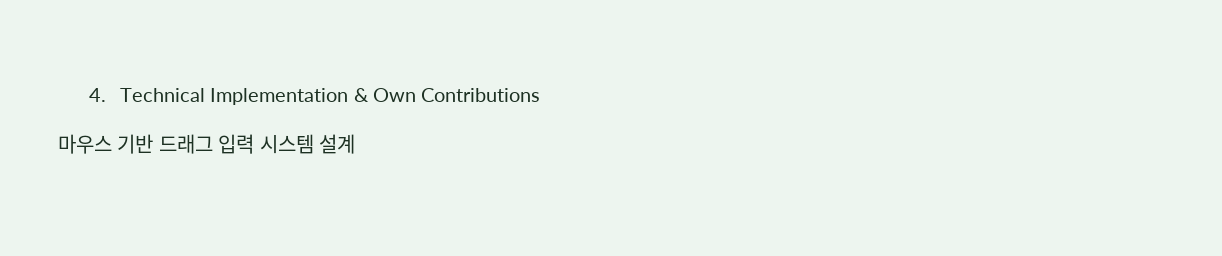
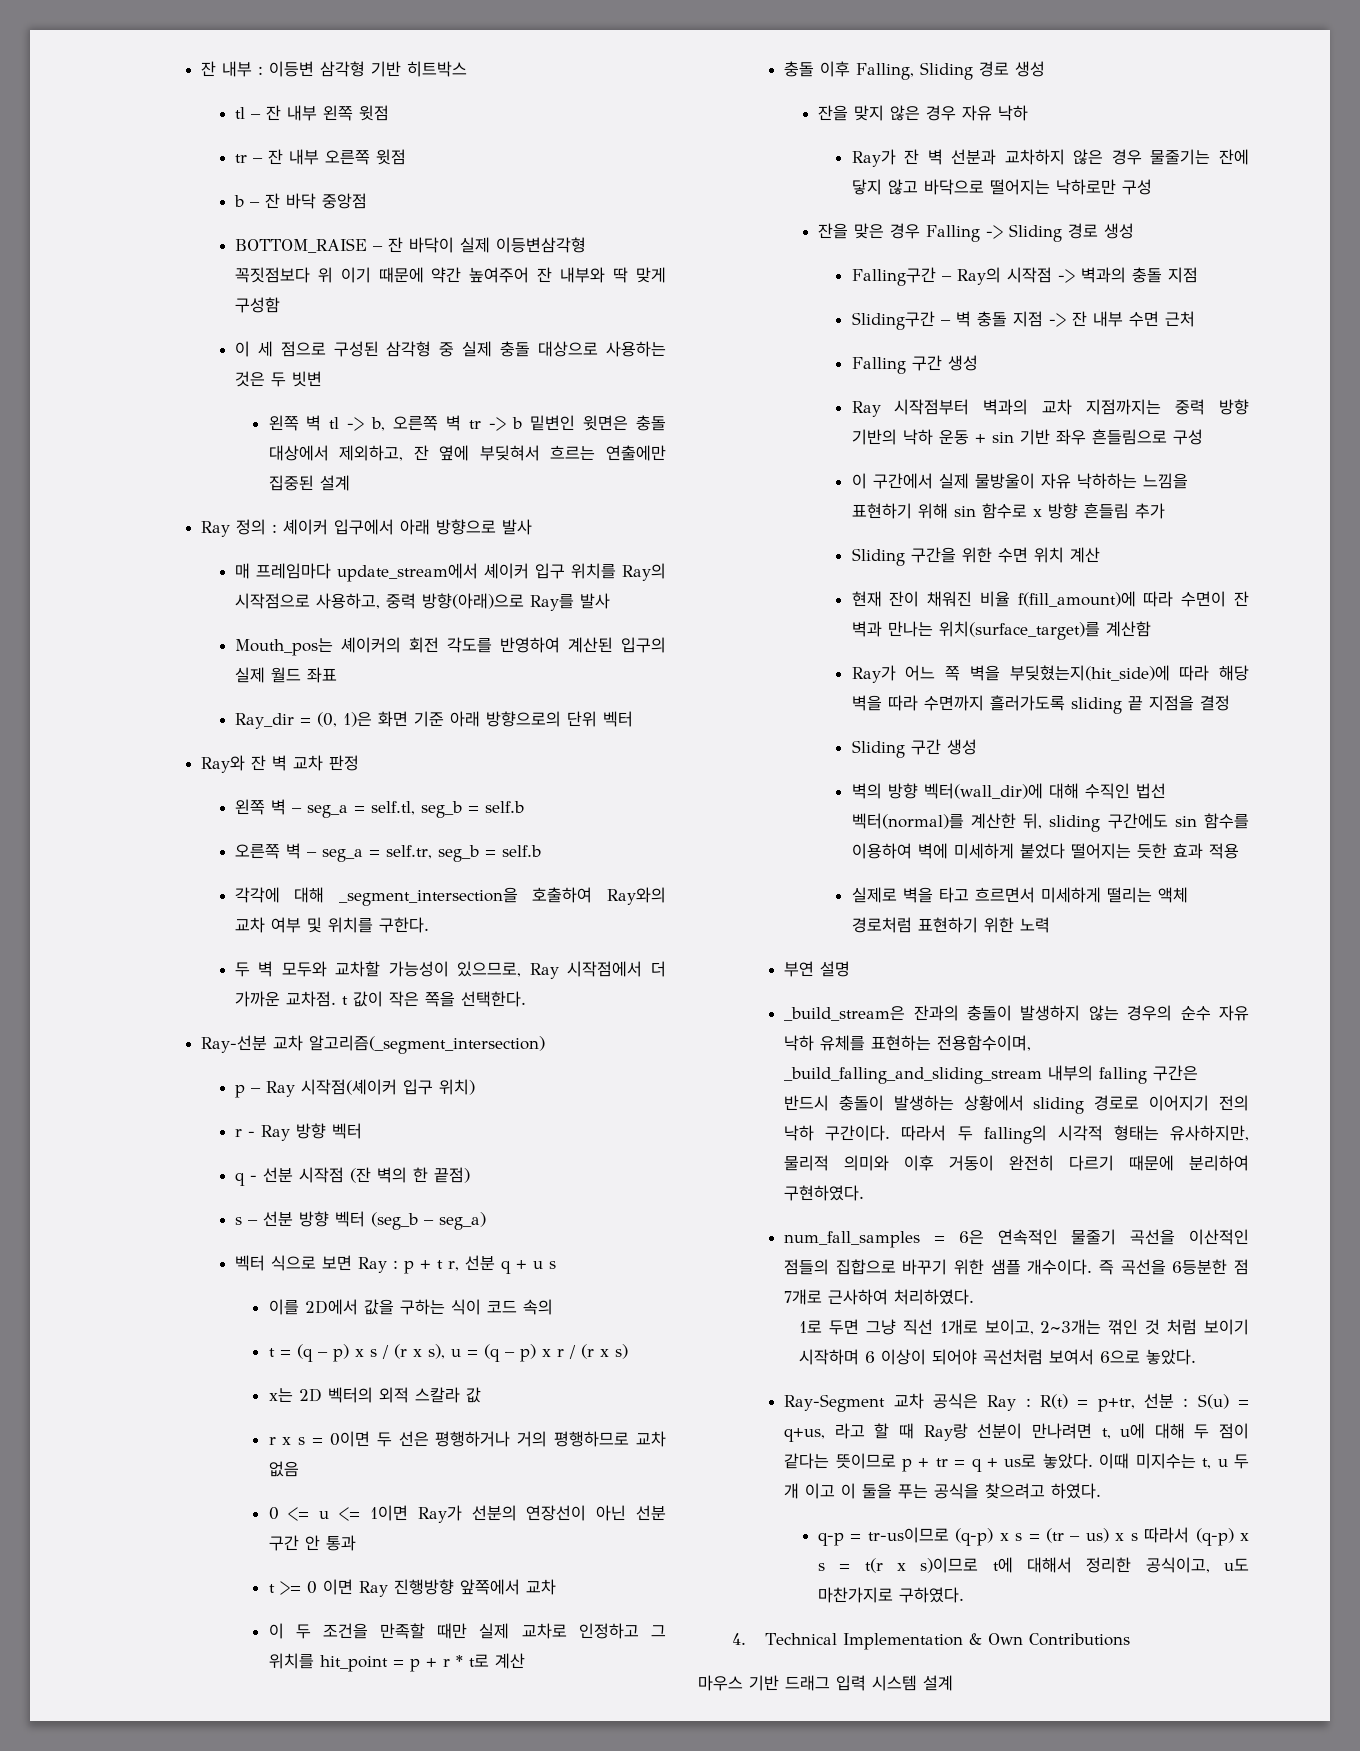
+ 잔 내부 : 이등변 삼각형 기반 히트박스
+ tl – 잔 내부 왼쪽 윗점
+ tr – 잔 내부 오른쪽 윗점
+ b – 잔 바닥 중앙점
+ BOTTOM_RAISE – 잔 바닥이 실제 이등변삼각형 꼭짓점보다 위 이기 때문에 약간 높여주어 잔 내부와 딱 맞게 구성함
+ 이 세 점으로 구성된 삼각형 중 실제 충돌 대상으로 사용하는 것은 두 빗변
+ 왼쪽 벽 tl -> b, 오른쪽 벽 tr -> b 밑변인 윗면은 충돌 대상에서 제외하고, 잔 옆에 부딪혀서 흐르는 연출에만 집중된 설계
+ Ray 정의 : 셰이커 입구에서 아래 방향으로 발사
+ 매 프레임마다 update_stream에서 셰이커 입구 위치를 Ray의 시작점으로 사용하고, 중력 방향(아래)으로 Ray를 발사
+ Mouth_pos는 셰이커의 회전 각도를 반영하여 계산된 입구의 실제 월드 좌표
+ Ray_dir = (0, 1)은 화면 기준 아래 방향으로의 단위 벡터
+ Ray와 잔 벽 교차 판정
+ 왼쪽 벽 – seg_a = self.tl, seg_b = self.b
+ 오른쪽 벽 – seg_a = self.tr, seg_b = self.b
+ 각각에 대해 _segment_intersection을 호출하여 Ray와의 교차 여부 및 위치를 구한다.
+ 두 벽 모두와 교차할 가능성이 있으므로, Ray 시작점에서 더 가까운 교차점. t 값이 작은 쪽을 선택한다.
+ Ray-선분 교차 알고리즘(_segment_intersection)
+ p – Ray 시작점(셰이커 입구 위치)
+ r - Ray 방향 벡터
+ q - 선분 시작점 (잔 벽의 한 끝점)
+ s – 선분 방향 벡터 (seg_b – seg_a)
+ 벡터 식으로 보면 Ray : p + t r, 선분 q + u s
+ 이를 2D에서 값을 구하는 식이 코드 속의
+ t = (q – p) x s / (r x s), u = (q – p) x r / (r x s)
+ x는 2D 벡터의 외적 스칼라 값
+ r x s = 0이면 두 선은 평행하거나 거의 평행하므로 교차 없음
+ 0 <= u <= 1이면 Ray가 선분의 연장선이 아닌 선분 구간 안 통과
+ t >= 0 이면 Ray 진행방향 앞쪽에서 교차
+ 이 두 조건을 만족할 때만 실제 교차로 인정하고 그 위치를 hit_point = p + r * t로 계산
+ 충돌 이후 Falling, Sliding 경로 생성
+ 잔을 맞지 않은 경우 자유 낙하
+ Ray가 잔 벽 선분과 교차하지 않은 경우 물줄기는 잔에 닿지 않고 바닥으로 떨어지는 낙하로만 구성
+ 잔을 맞은 경우 Falling -> Sliding 경로 생성
+ Falling구간 – Ray의 시작점 -> 벽과의 충돌 지점
+ Sliding구간 – 벽 충돌 지점 -> 잔 내부 수면 근처
+ Falling 구간 생성
+ Ray 시작점부터 벽과의 교차 지점까지는 중력 방향 기반의 낙하 운동 + sin 기반 좌우 흔들림으로 구성
+ 이 구간에서 실제 물방울이 자유 낙하하는 느낌을 표현하기 위해 sin 함수로 x 방향 흔들림 추가
+ Sliding 구간을 위한 수면 위치 계산
+ 현재 잔이 채워진 비율 f(fill_amount)에 따라 수면이 잔 벽과 만나는 위치(surface_target)를 계산함
+ Ray가 어느 쪽 벽을 부딪혔는지(hit_side)에 따라 해당 벽을 따라 수면까지 흘러가도록 sliding 끝 지점을 결정
+ Sliding 구간 생성
+ 벽의 방향 벡터(wall_dir)에 대해 수직인 법선 벡터(normal)를 계산한 뒤, sliding 구간에도 sin 함수를 이용하여 벽에 미세하게 붙었다 떨어지는 듯한 효과 적용
+ 실제로 벽을 타고 흐르면서 미세하게 떨리는 액체 경로처럼 표현하기 위한 노력
+ 부연 설명
+ _build_stream은 잔과의 충돌이 발생하지 않는 경우의 순수 자유 낙하 유체를 표현하는 전용함수이며, _build_falling_and_sliding_stream 내부의 falling 구간은 반드시 충돌이 발생하는 상황에서 sliding 경로로 이어지기 전의 낙하 구간이다. 따라서 두 falling의 시각적 형태는 유사하지만, 물리적 의미와 이후 거동이 완전히 다르기 때문에 분리하여 구현하였다.
+ num_fall_samples = 6은 연속적인 물줄기 곡선을 이산적인 점들의 집합으로 바꾸기 위한 샘플 개수이다. 즉 곡선을 6등분한 점 7개로 근사하여 처리하였다.
+ 1로 두면 그냥 직선 1개로 보이고, 2~3개는 꺾인 것 처럼 보이기 시작하며 6 이상이 되어야 곡선처럼 보여서 6으로 놓았다.
+ Ray-Segment 교차 공식은 Ray : R(t) = p+tr, 선분 : S(u) = q+us, 라고 할 때 Ray랑 선분이 만나려면 t, u에 대해 두 점이 같다는 뜻이므로 p + tr = q + us로 놓았다. 이때 미지수는 t, u 두 개 이고 이 둘을 푸는 공식을 찾으려고 하였다.
+ q-p = tr-us이므로 (q-p) x s = (tr – us) x s 따라서 (q-p) x s = t(r x s)이므로 t에 대해서 정리한 공식이고, u도 마찬가지로 구하였다.

